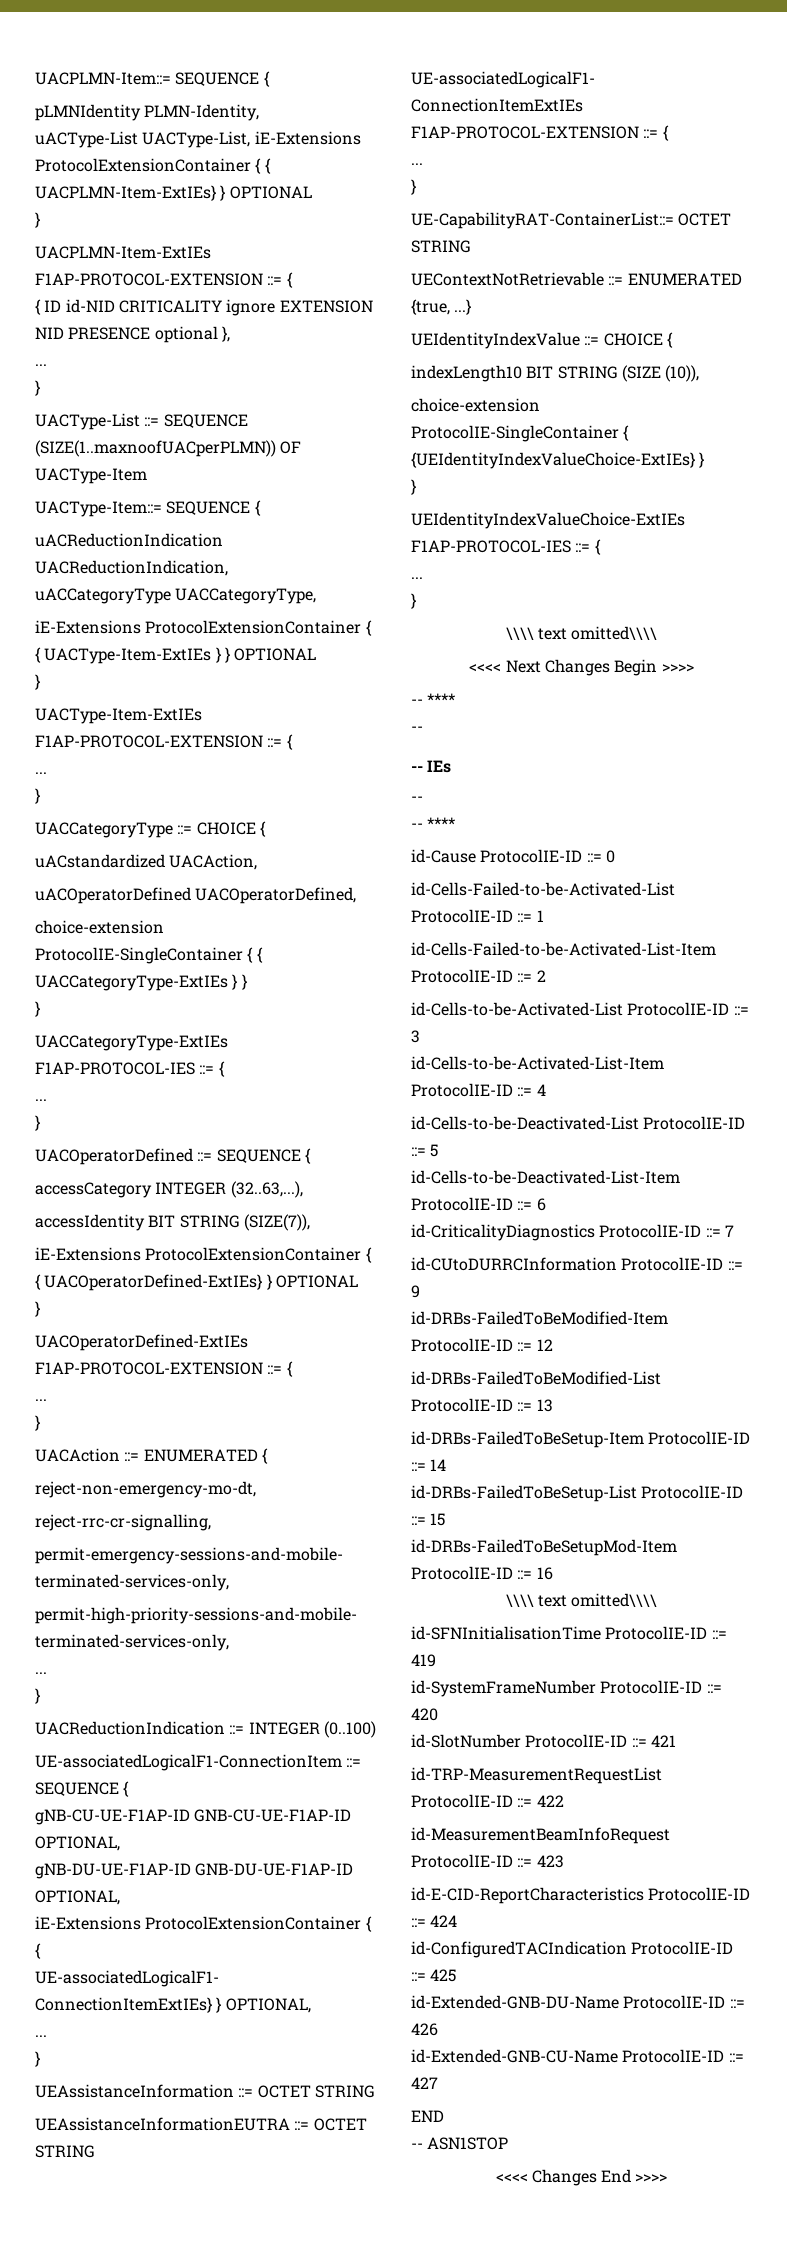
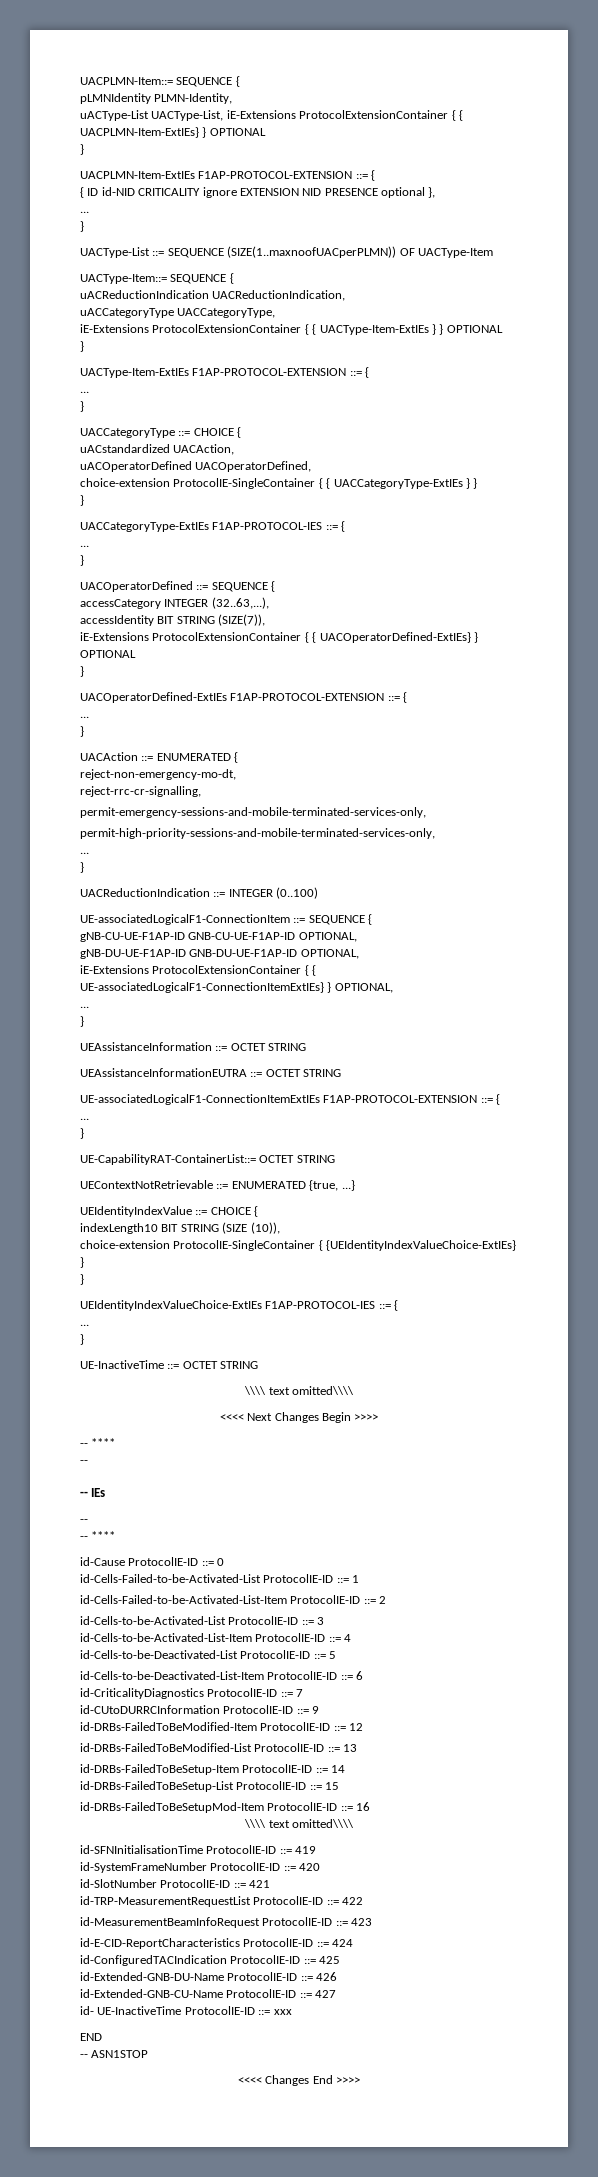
+ UE-InactiveTime ::= OCTET STRING
+ id- UE-InactiveTime ProtocolIE-ID ::= xxx

